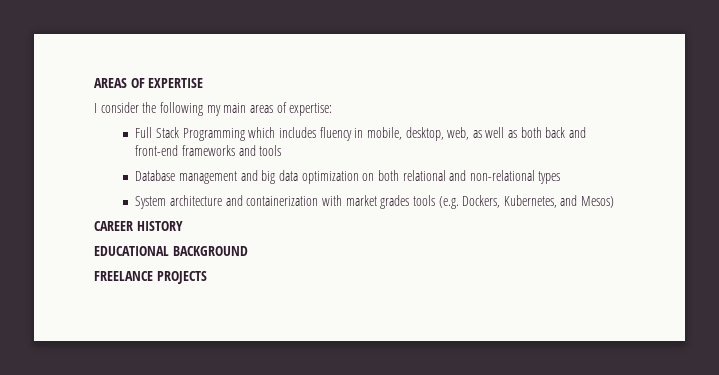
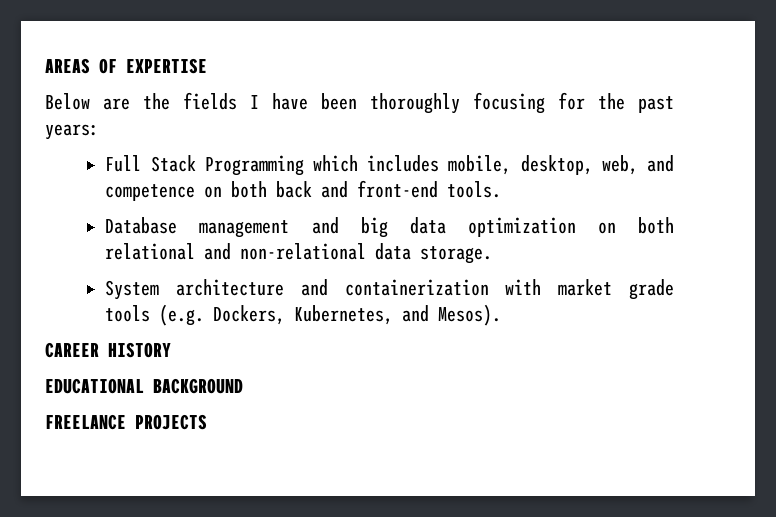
- I consider the following my main areas of expertise:
+ Below are the fields I have been thoroughly focusing for the past years:
- Full Stack Programming which includes fluency in mobile, desktop, web, as well as both back and front-end frameworks and tools
+ Full Stack Programming which includes mobile, desktop, web, and competence on both back and front-end tools.
- Database management and big data optimization on both relational and non-relational types
+ Database management and big data optimization on both relational and non-relational data storage.
- System architecture and containerization with market grades tools (e.g. Dockers, Kubernetes, and Mesos)
+ System architecture and containerization with market grade tools (e.g. Dockers, Kubernetes, and Mesos).

